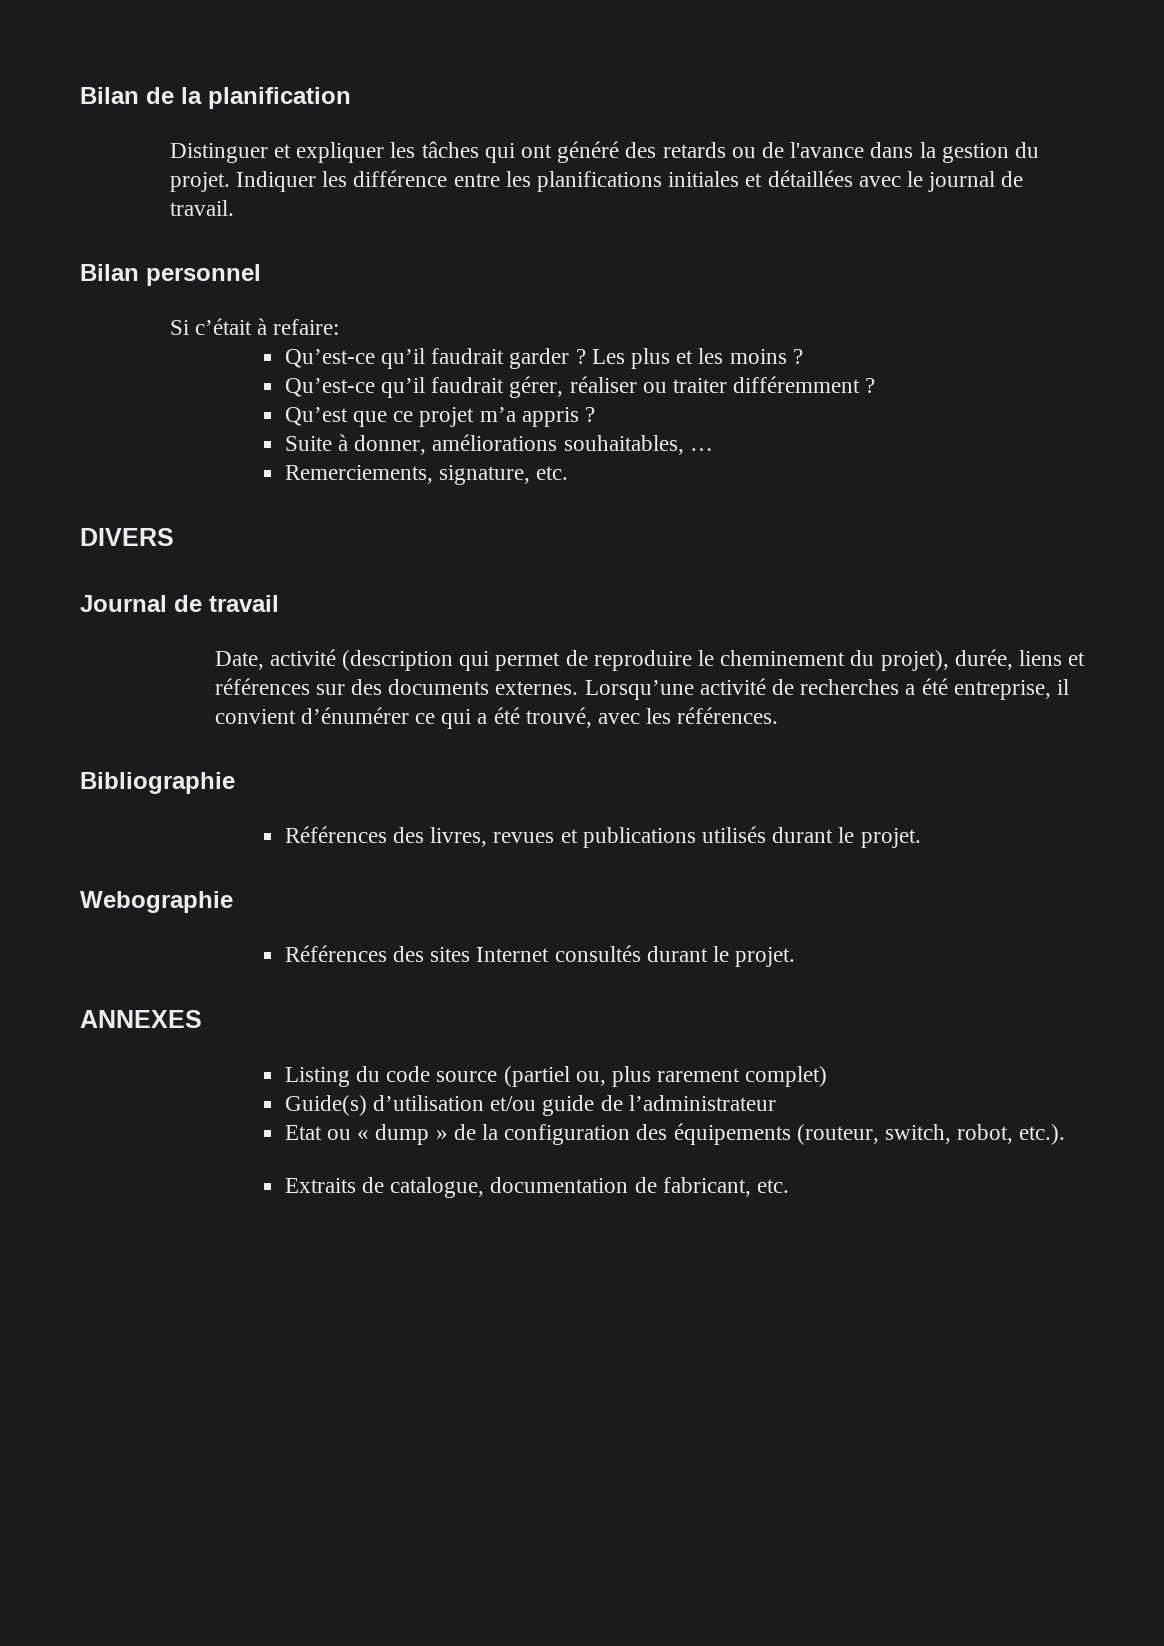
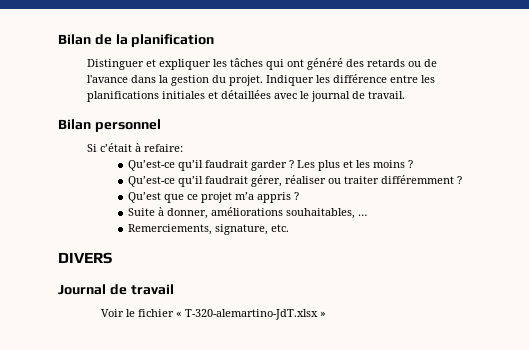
- Date, activité (description qui permet de reproduire le cheminement du projet), durée, liens et références sur des documents externes. Lorsqu’une activité de recherches a été entreprise, il convient d’énumérer ce qui a été trouvé, avec les références.
- Bibliographie
- Références des livres, revues et publications utilisés durant le projet.
- Webographie
- Références des sites Internet consultés durant le projet.
- ANNEXES
- Listing du code source (partiel ou, plus rarement complet)
- Guide(s) d’utilisation et/ou guide de l’administrateur
- Etat ou « dump » de la configuration des équipements (routeur, switch, robot, etc.).
- Extraits de catalogue, documentation de fabricant, etc.
+ Voir le fichier « T-320-alemartino-JdT.xlsx »

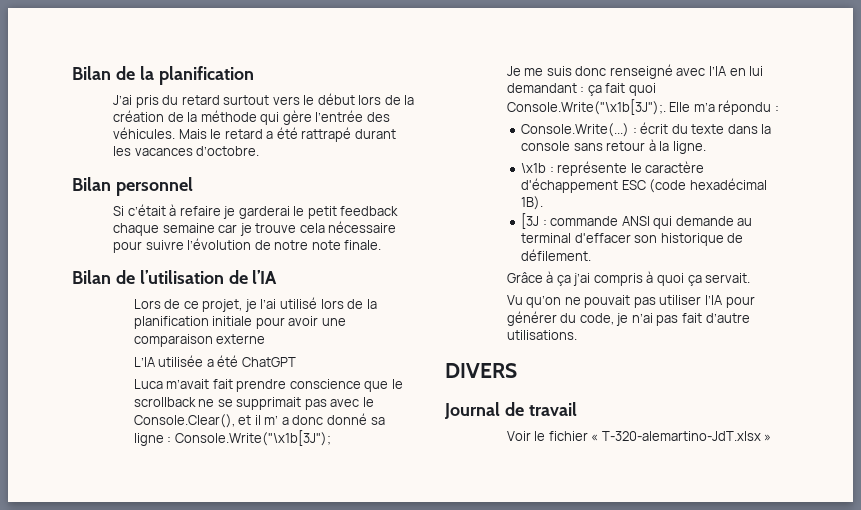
- Distinguer et expliquer les tâches qui ont généré des retards ou de l'avance dans la gestion du projet. Indiquer les différence entre les planifications initiales et détaillées avec le journal de travail.
+ J’ai pris du retard surtout vers le début lors de la création de la méthode qui gère l’entrée des véhicules. Mais le retard a été rattrapé durant les vacances d’octobre.
- Si c’était à refaire:
- Qu’est-ce qu’il faudrait garder ? Les plus et les moins ?
- Qu’est-ce qu’il faudrait gérer, réaliser ou traiter différemment ?
- Qu’est que ce projet m’a appris ?
- Suite à donner, améliorations souhaitables, …
- Remerciements, signature, etc.
+ Si c’était à refaire je garderai le petit feedback chaque semaine car je trouve cela nécessaire pour suivre l’évolution de notre note finale.
+ Bilan de l’utilisation de l’IA
+ Lors de ce projet, je l’ai utilisé lors de la planification initiale pour avoir une comparaison externe
+ L’IA utilisée a été ChatGPT
+ Luca m’avait fait prendre conscience que le scrollback ne se supprimait pas avec le Console.Clear(), et il m’ a donc donné sa ligne : Console.Write("\x1b[3J");
+ Je me suis donc renseigné avec l’IA en lui demandant : ça fait quoi Console.Write("\x1b[3J");. Elle m’a répondu :
+ Console.Write(...) : écrit du texte dans la console sans retour à la ligne.
+ \x1b : représente le caractère d'échappement ESC (code hexadécimal 1B).
+ [3J : commande ANSI qui demande au terminal d'effacer son historique de défilement.
+ Grâce à ça j’ai compris à quoi ça servait.
+ Vu qu’on ne pouvait pas utiliser l’IA pour générer du code, je n’ai pas fait d’autre utilisations.

